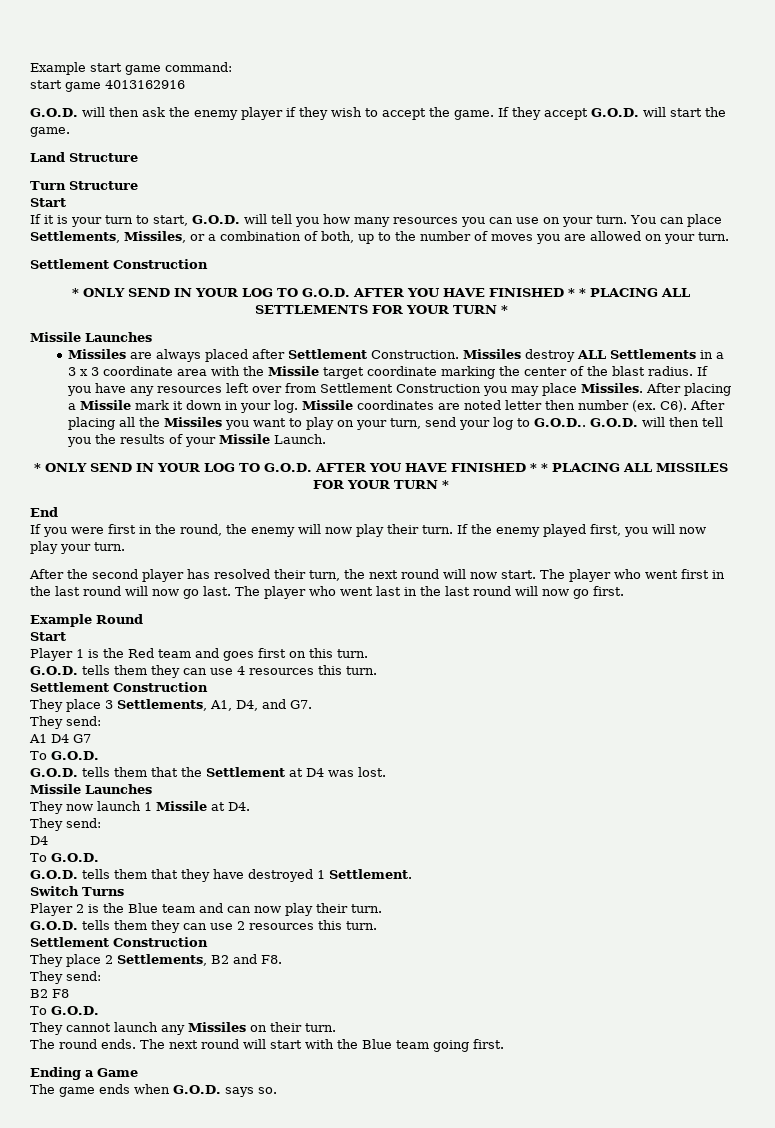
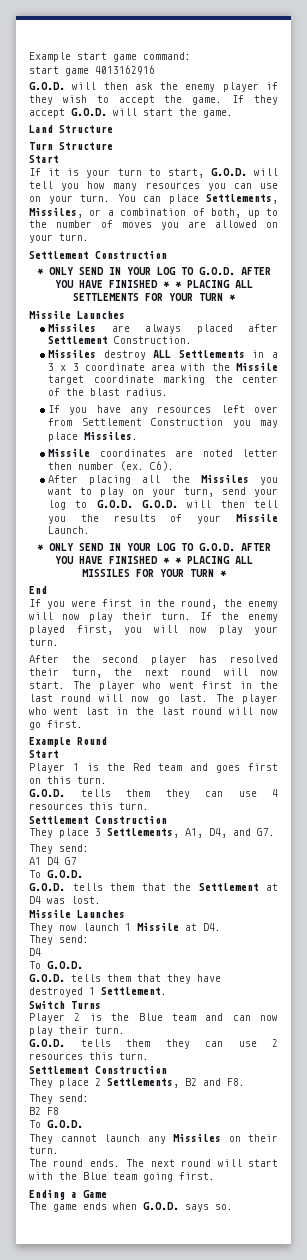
- Missiles are always placed after Settlement Construction. Missiles destroy ALL Settlements in a 3 x 3 coordinate area with the Missile target coordinate marking the center of the blast radius. If you have any resources left over from Settlement Construction you may place Missiles. After placing a Missile mark it down in your log. Missile coordinates are noted letter then number (ex.
+ Missiles are always placed after Settlement Construction.
+ Missiles destroy ALL Settlements in a 3 x 3 coordinate area with the Missile target coordinate marking the center of the blast radius.
+ If you have any resources left over from Settlement Construction you may place Missiles.
+ Missile coordinates are noted letter then number (ex.
- C6). After placing all the Missiles you want to play on your turn, send your log to G.O.D.. G.O.D. will then tell you the results of your Missile Launch.
+ C6).
+ After placing all the Missiles you want to play on your turn, send your log to G.O.D. G.O.D. will then tell you the results of your Missile Launch.

